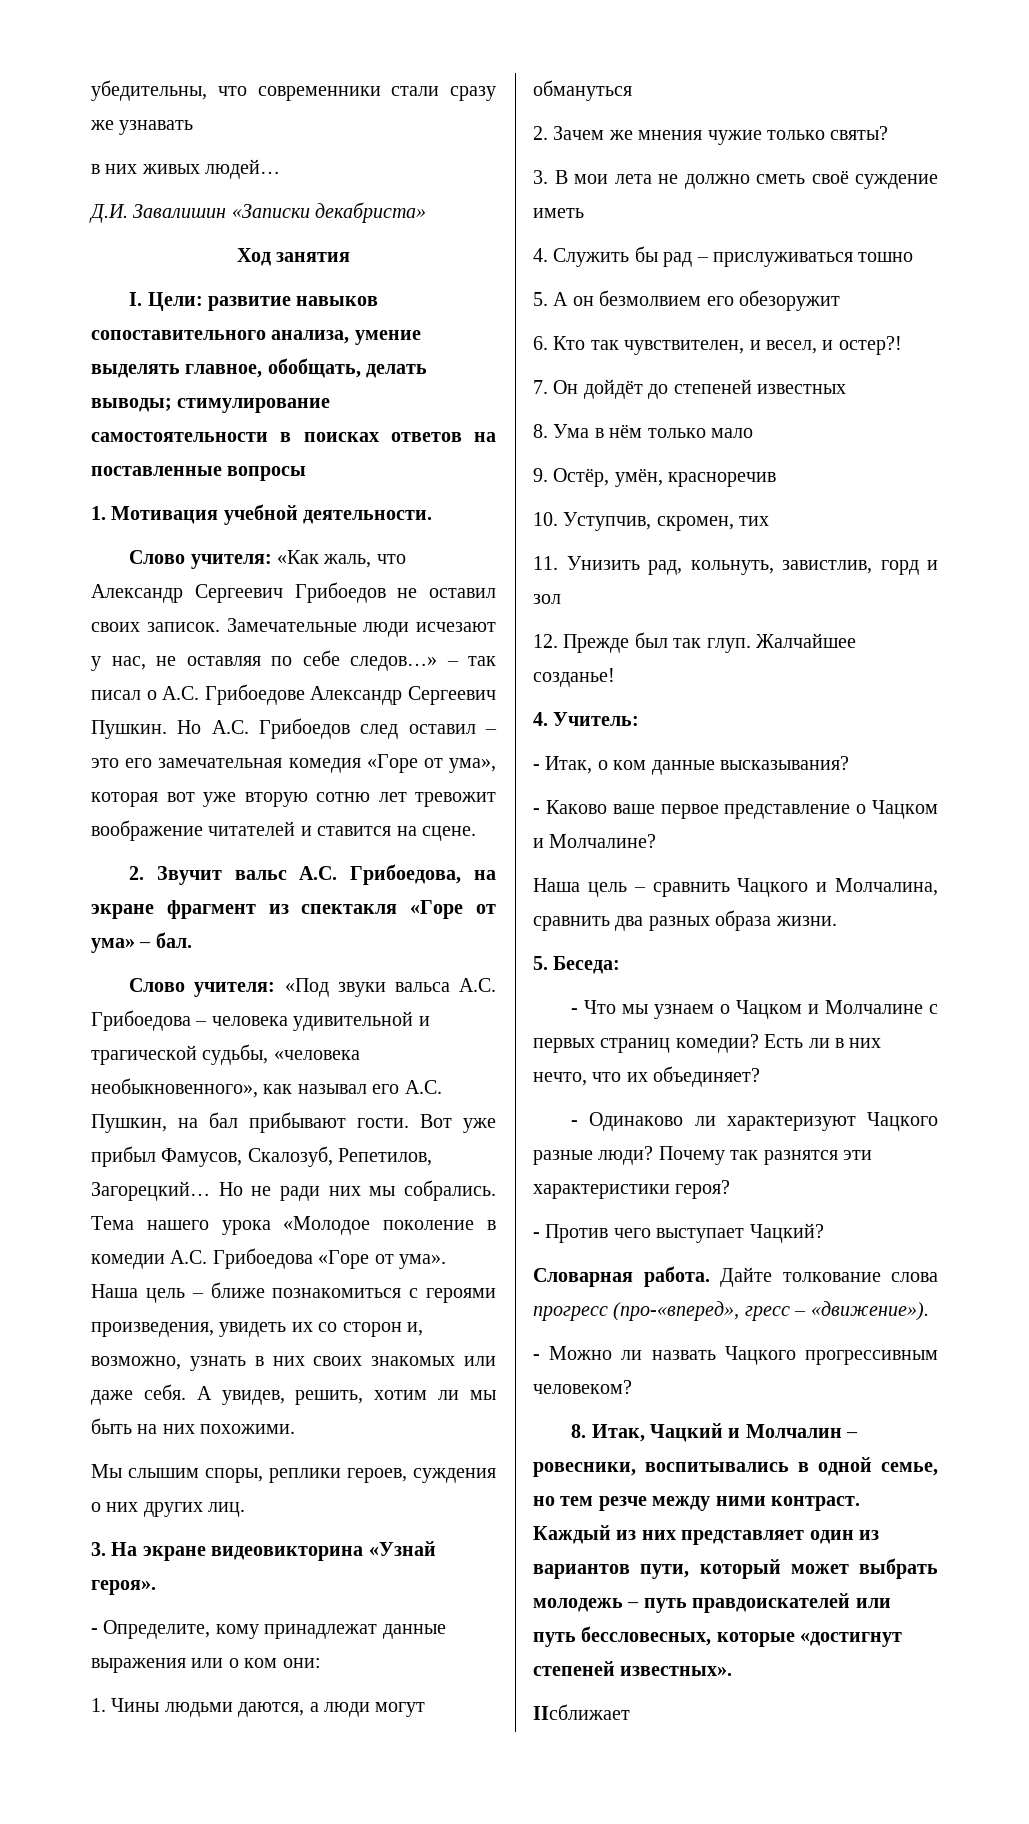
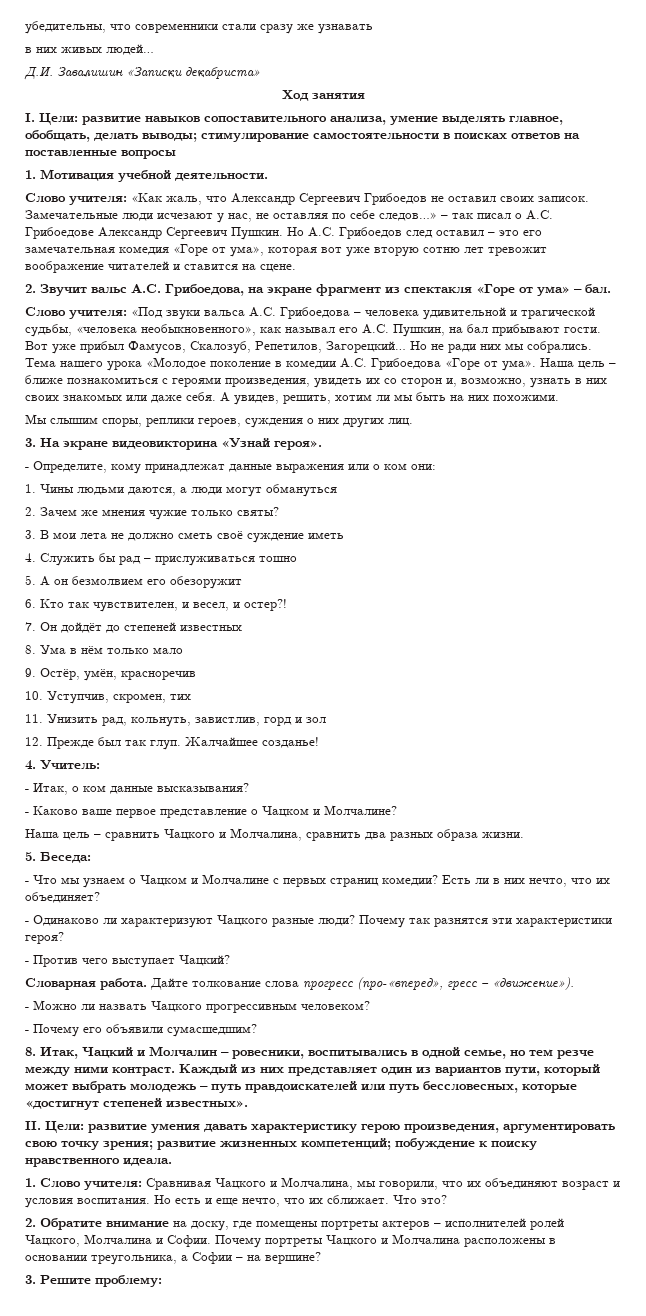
+ - Почему его объявили сумасшедшим?
- IIсближает
+ II. Цели: развитие умения давать характеристику герою произведения, аргументировать свою точку зрения; развитие жизненных компетенций; побуждение к поиску нравственного идеала.
+ 1. Слово учителя: Сравнивая Чацкого и Молчалина, мы говорили, что их объединяют возраст и условия воспитания. Но есть и еще нечто, что их сближает. Что это?
+ 2. Обратите внимание на доску, где помещены портреты актеров – исполнителей ролей Чацкого, Молчалина и Софии. Почему портреты Чацкого и Молчалина расположены в основании треугольника, а Софии – на вершине?
+ 3. Решите проблему:

